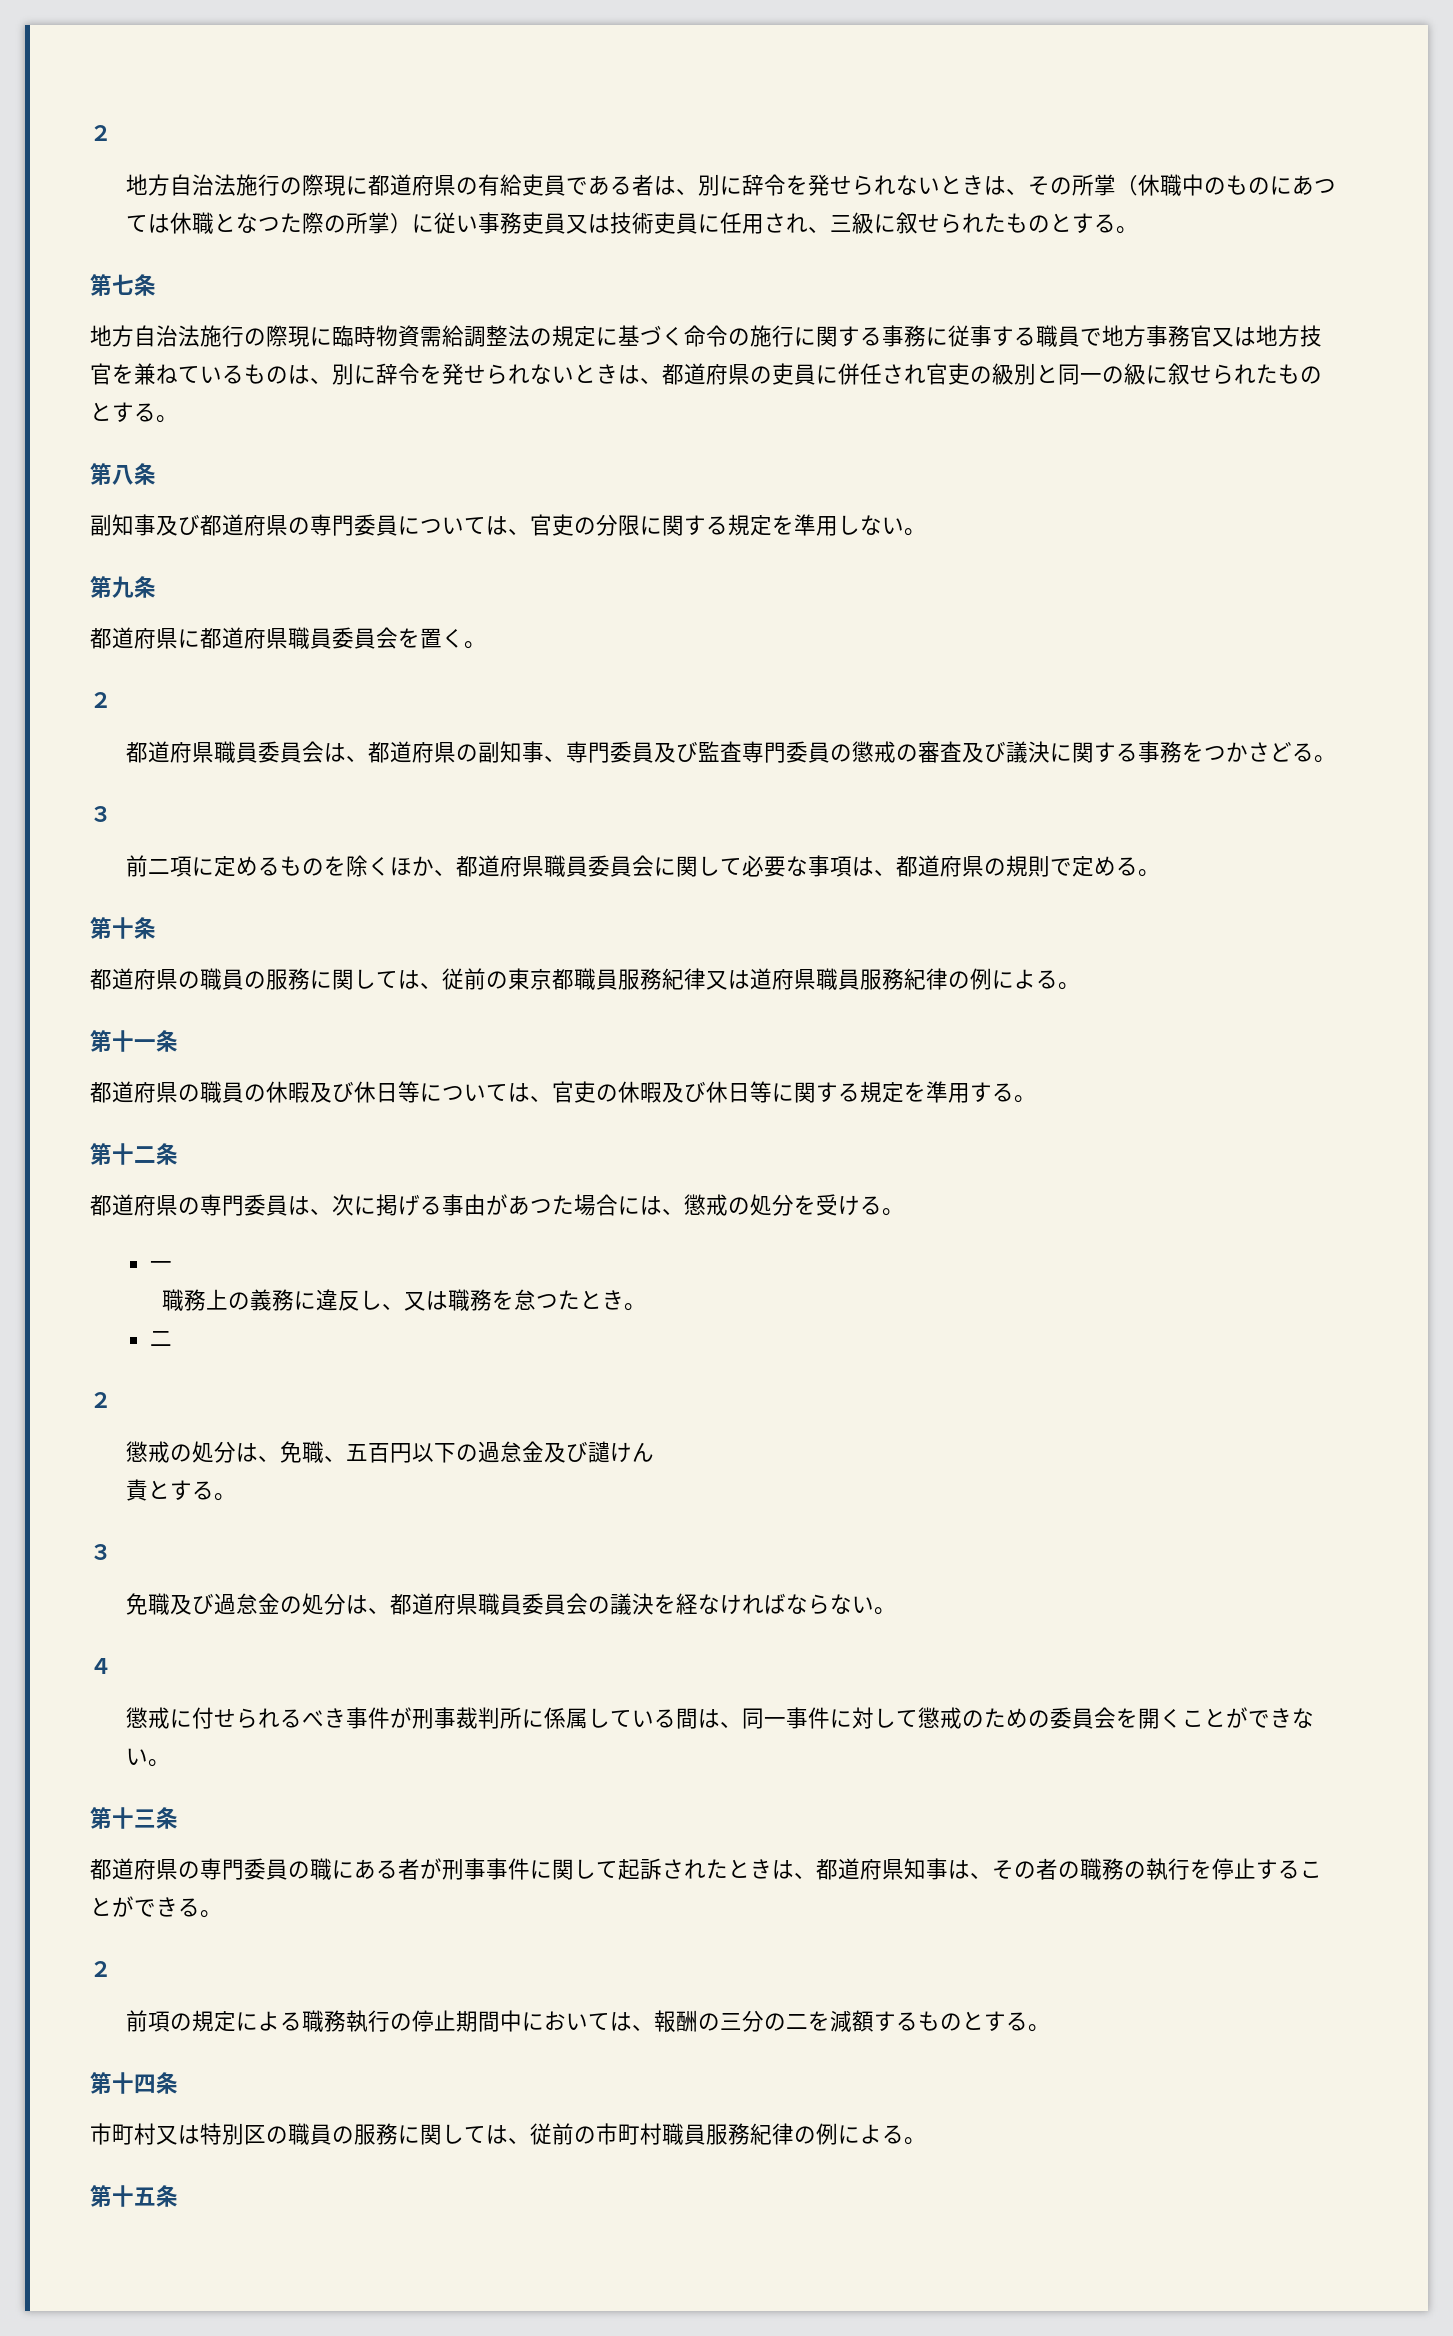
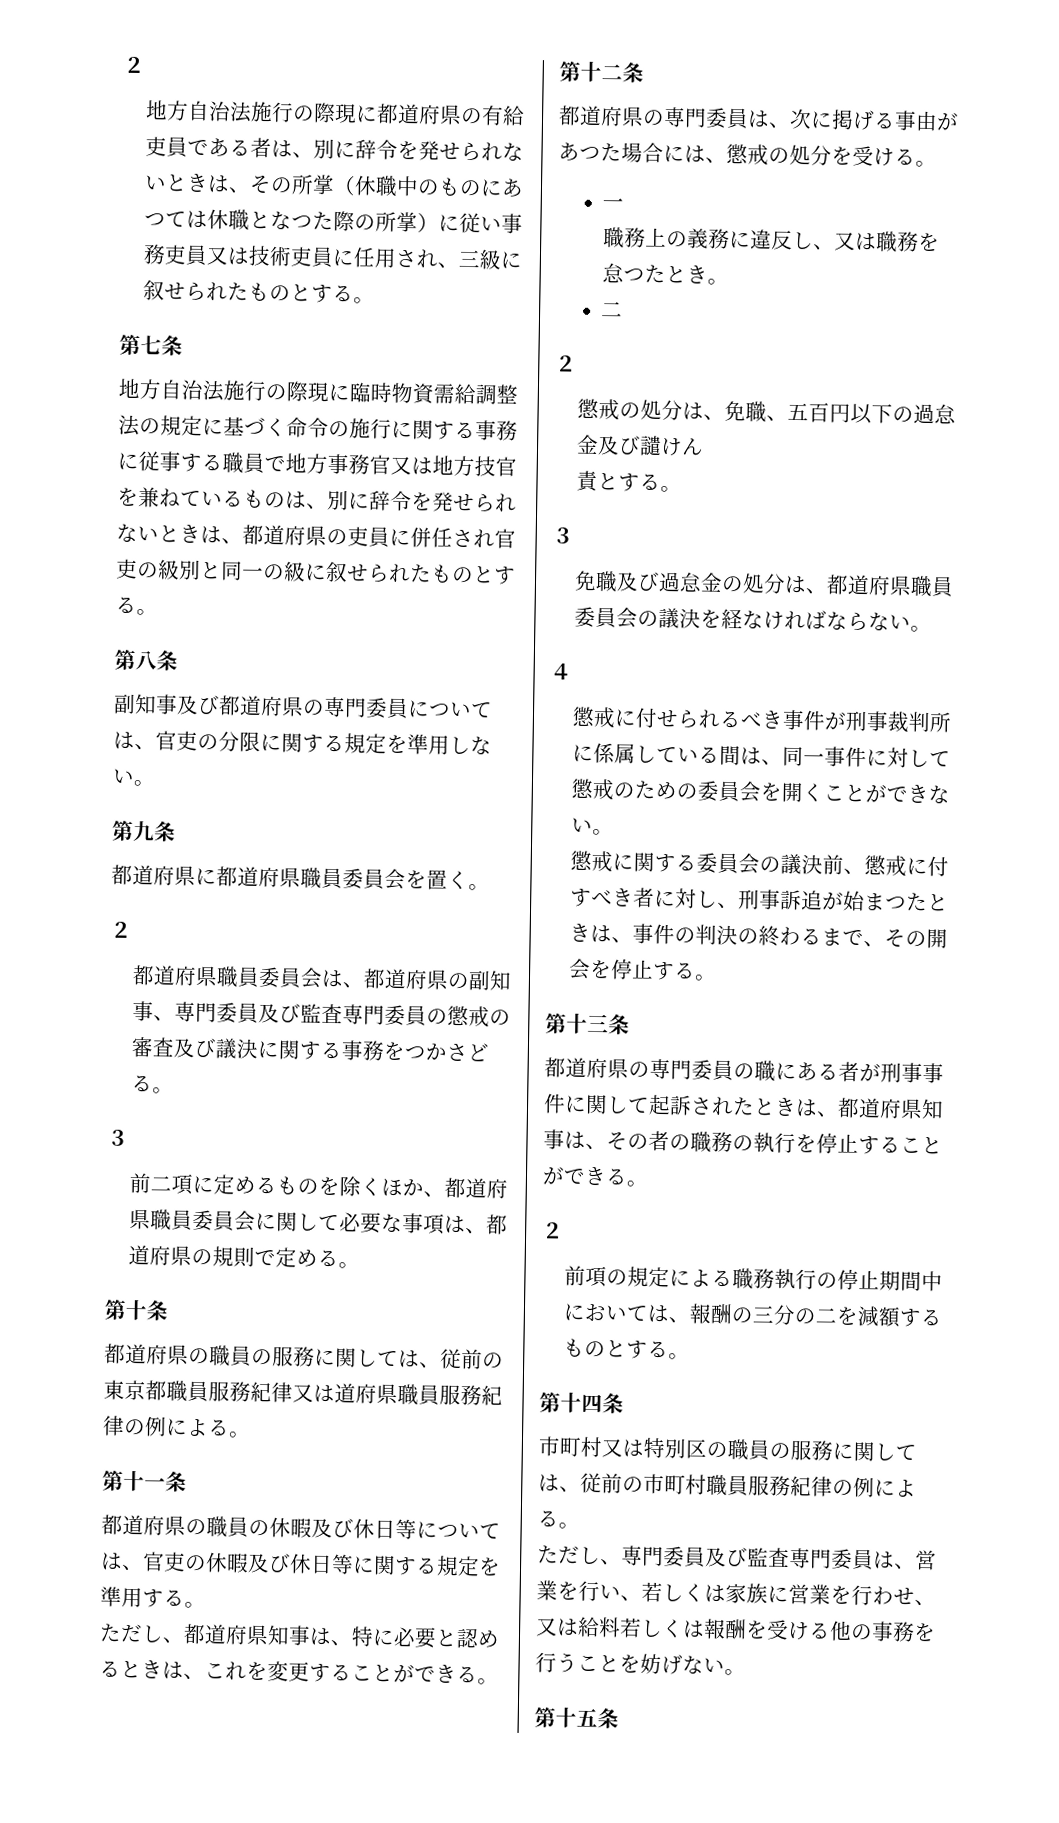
+ ただし、都道府県知事は、特に必要と認めるときは、これを変更することができる。
+ 懲戒に関する委員会の議決前、懲戒に付すべき者に対し、刑事訴追が始まつたときは、事件の判決の終わるまで、その開会を停止する。
+ ただし、専門委員及び監査専門委員は、営業を行い、若しくは家族に営業を行わせ、又は給料若しくは報酬を受ける他の事務を行うことを妨げない。

